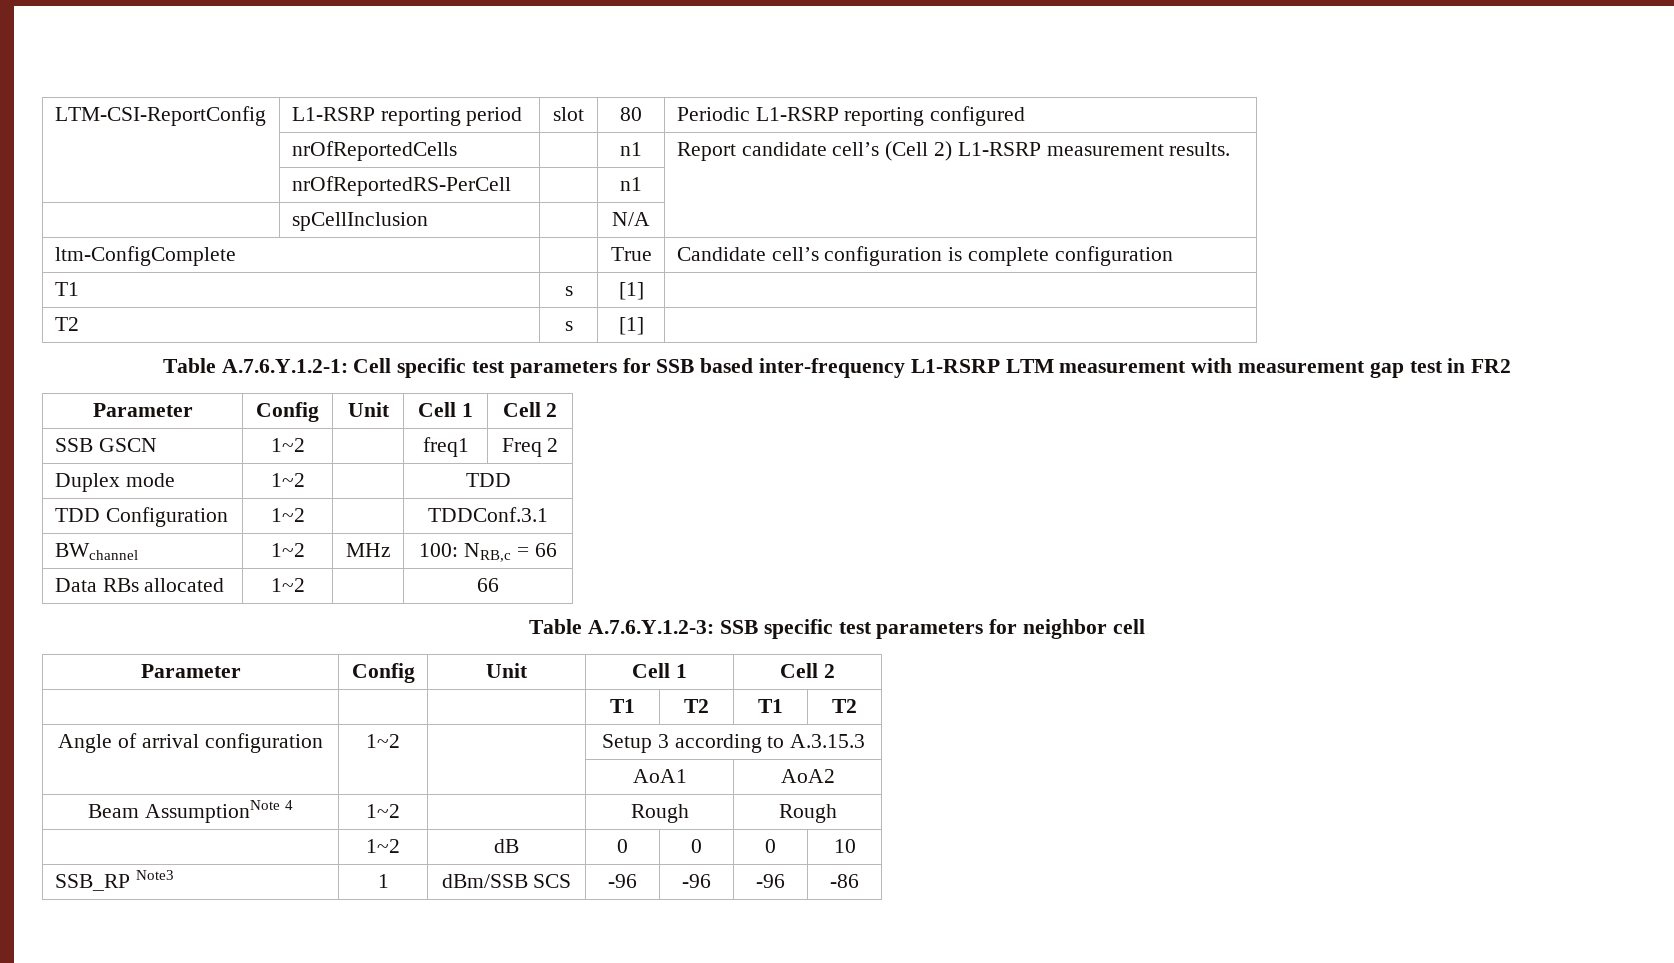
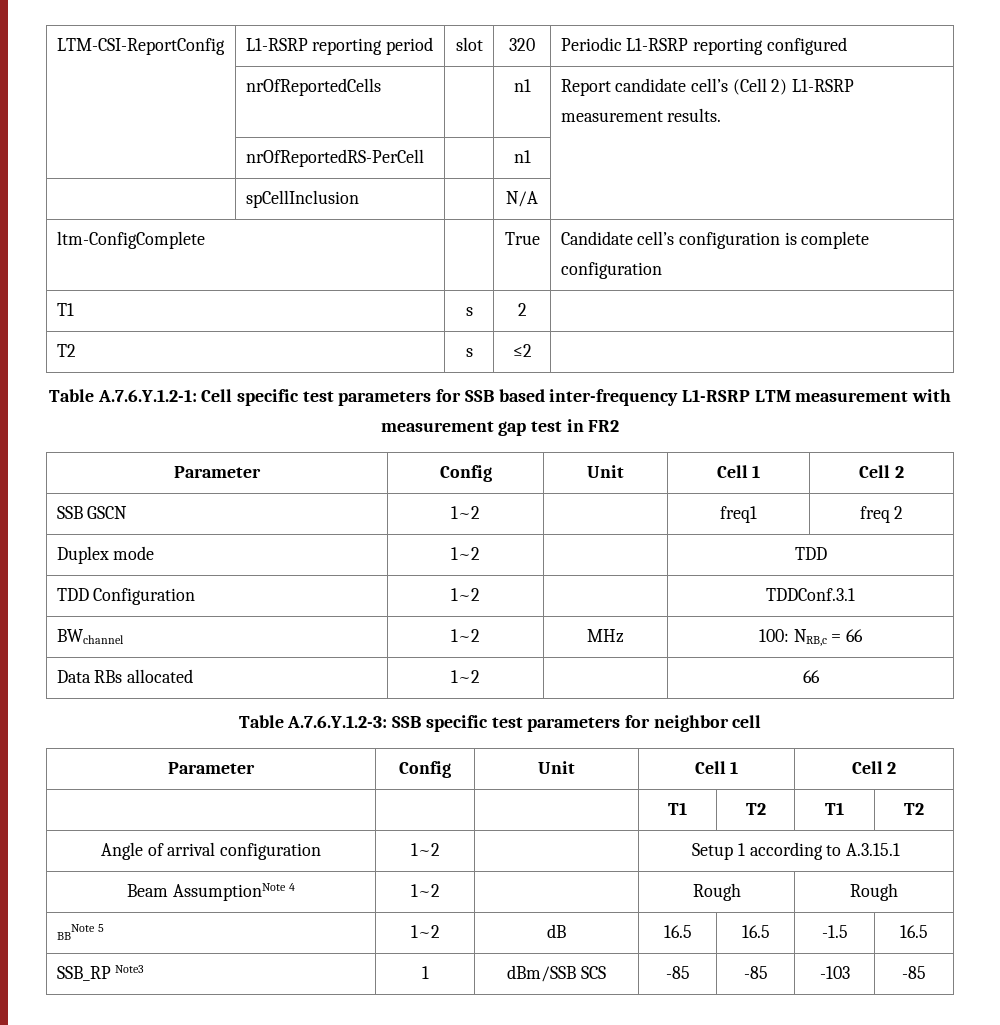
- LTM-CSI-ReportConfig | L1-RSRP reporting period | slot | 80 | Periodic L1-RSRP reporting configured
+ LTM-CSI-ReportConfig | L1-RSRP reporting period | slot | 320 | Periodic L1-RSRP reporting configured
- T1 | s | [1] |
+ T1 | s | 2 |
- T2 | s | [1] |
+ T2 | s | ≤2 |
- SSB GSCN | 1~2 | | freq1 | Freq 2
+ SSB GSCN | 1~2 | | freq1 | freq 2
- Angle of arrival configuration | 1~2 | | Setup 3 according to A.3.15.3
- | | | AoA1 | AoA2
+ Angle of arrival configuration | 1~2 | | Setup 1 according to A.3.15.1
- | 1~2 | dB | 0 | 0 | 0 | 10
+ BBNote 5 | 1~2 | dB | 16.5 | 16.5 | -1.5 | 16.5
- SSB_RP Note3 | 1 | dBm/SSB SCS | -96 | -96 | -96 | -86
+ SSB_RP Note3 | 1 | dBm/SSB SCS | -85 | -85 | -103 | -85

